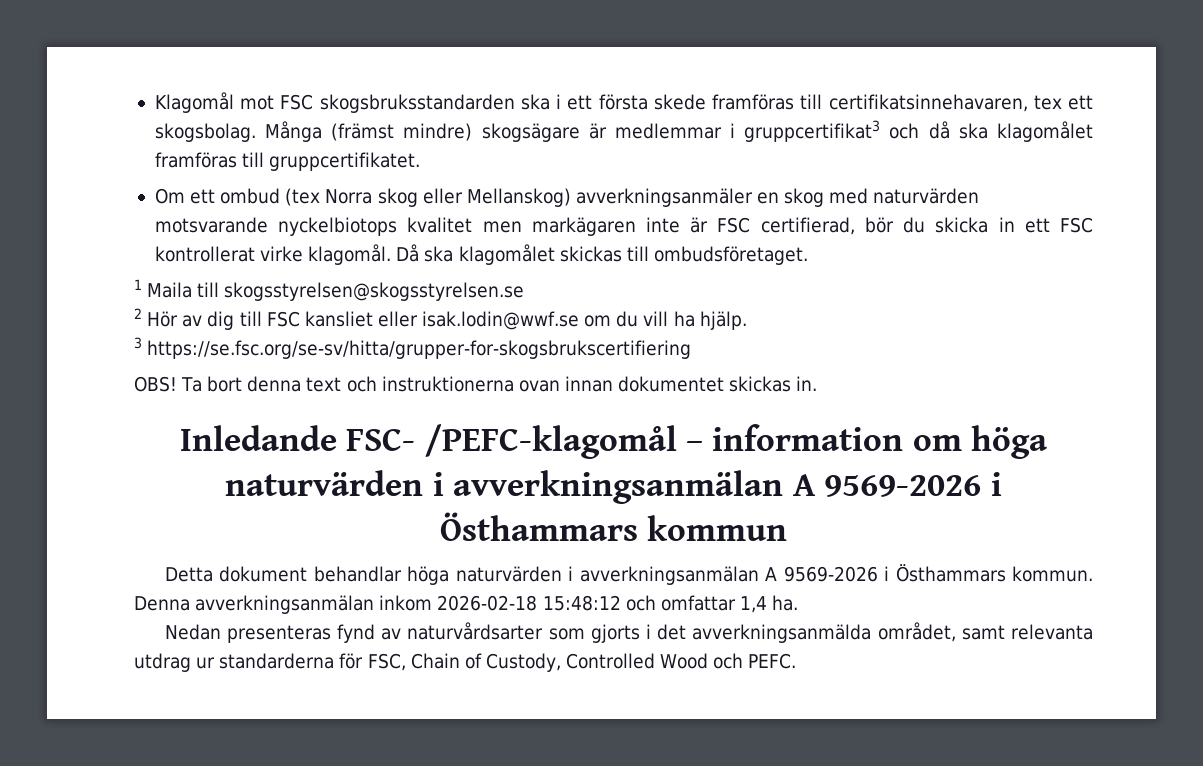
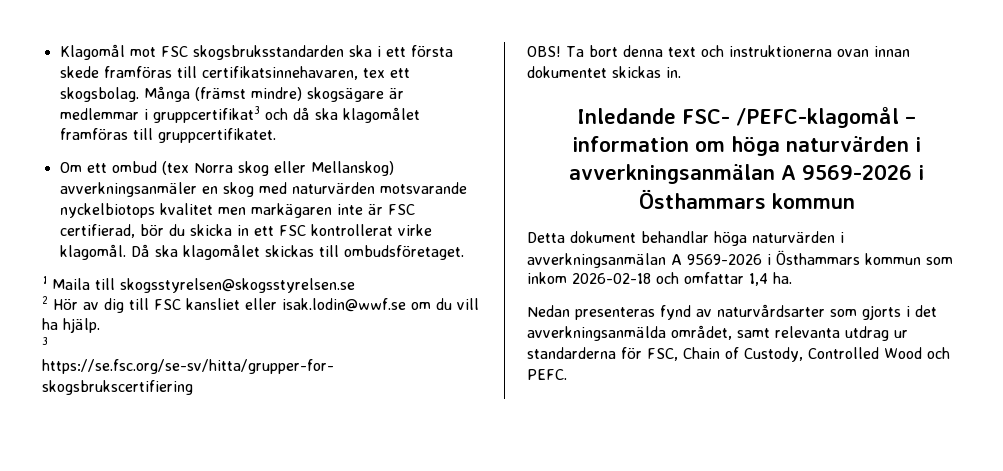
- Detta dokument behandlar höga naturvärden i avverkningsanmälan A 9569-2026 i Östhammars kommun. Denna avverkningsanmälan inkom 2026-02-18 15:48:12 och omfattar 1,4 ha.
+ Detta dokument behandlar höga naturvärden i avverkningsanmälan A 9569-2026 i Östhammars kommun som inkom 2026-02-18 och omfattar 1,4 ha.

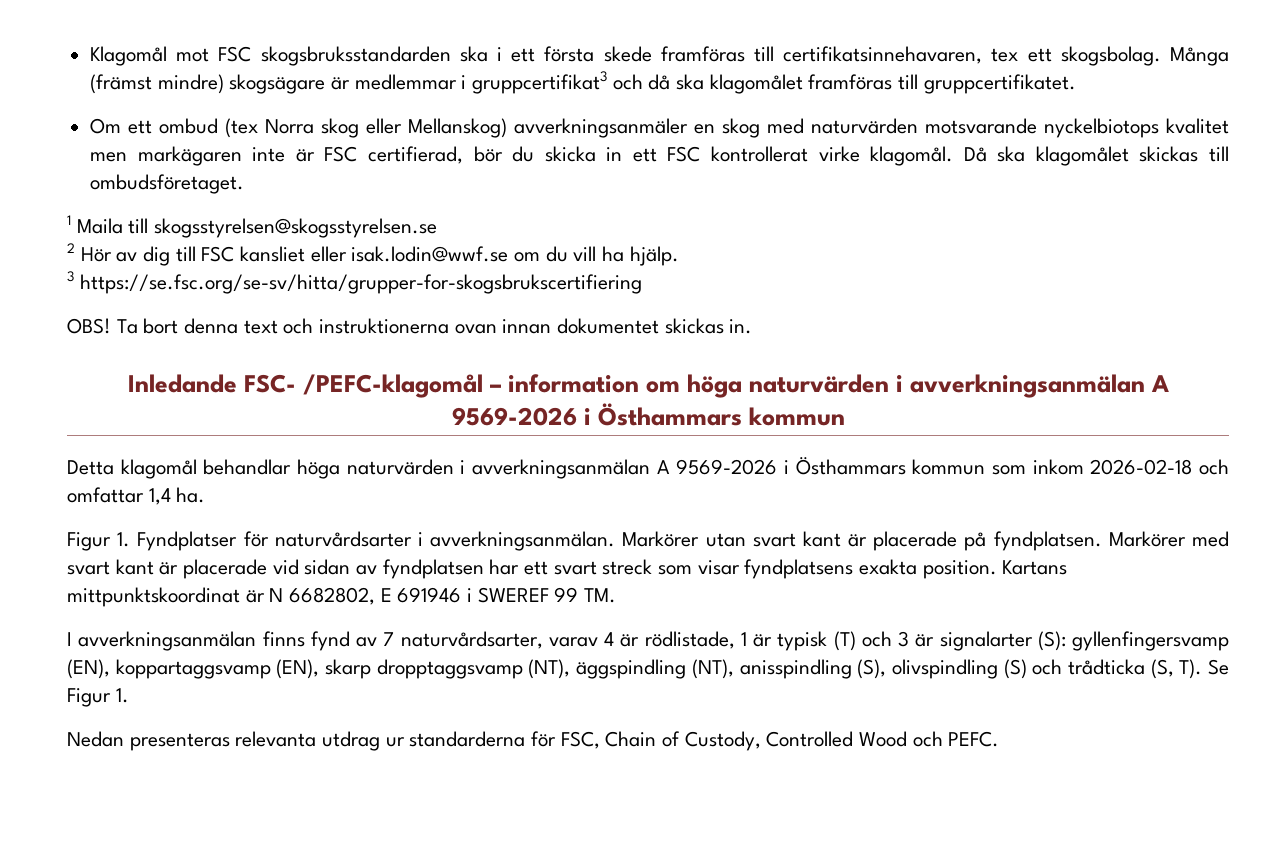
- Detta dokument behandlar höga naturvärden i avverkningsanmälan A 9569-2026 i Östhammars kommun som inkom 2026-02-18 och omfattar 1,4 ha.
+ Detta klagomål behandlar höga naturvärden i avverkningsanmälan A 9569-2026 i Östhammars kommun som inkom 2026-02-18 och omfattar 1,4 ha.
- Nedan presenteras fynd av naturvårdsarter som gjorts i det avverkningsanmälda området, samt relevanta utdrag ur standarderna för FSC, Chain of Custody, Controlled Wood och PEFC.
+ Figur 1. Fyndplatser för naturvårdsarter i avverkningsanmälan. Markörer utan svart kant är placerade på fyndplatsen. Markörer med svart kant är placerade vid sidan av fyndplatsen har ett svart streck som visar fyndplatsens exakta position. Kartans mittpunktskoordinat är N 6682802, E 691946 i SWEREF 99 TM.
+ I avverkningsanmälan finns fynd av 7 naturvårdsarter, varav 4 är rödlistade, 1 är typisk (T) och 3 är signalarter (S): gyllenfingersvamp (EN), koppartaggsvamp (EN), skarp dropptaggsvamp (NT), äggspindling (NT), anisspindling (S), olivspindling (S) och trådticka (S, T). Se Figur 1.
+ Nedan presenteras relevanta utdrag ur standarderna för FSC, Chain of Custody, Controlled Wood och PEFC.

